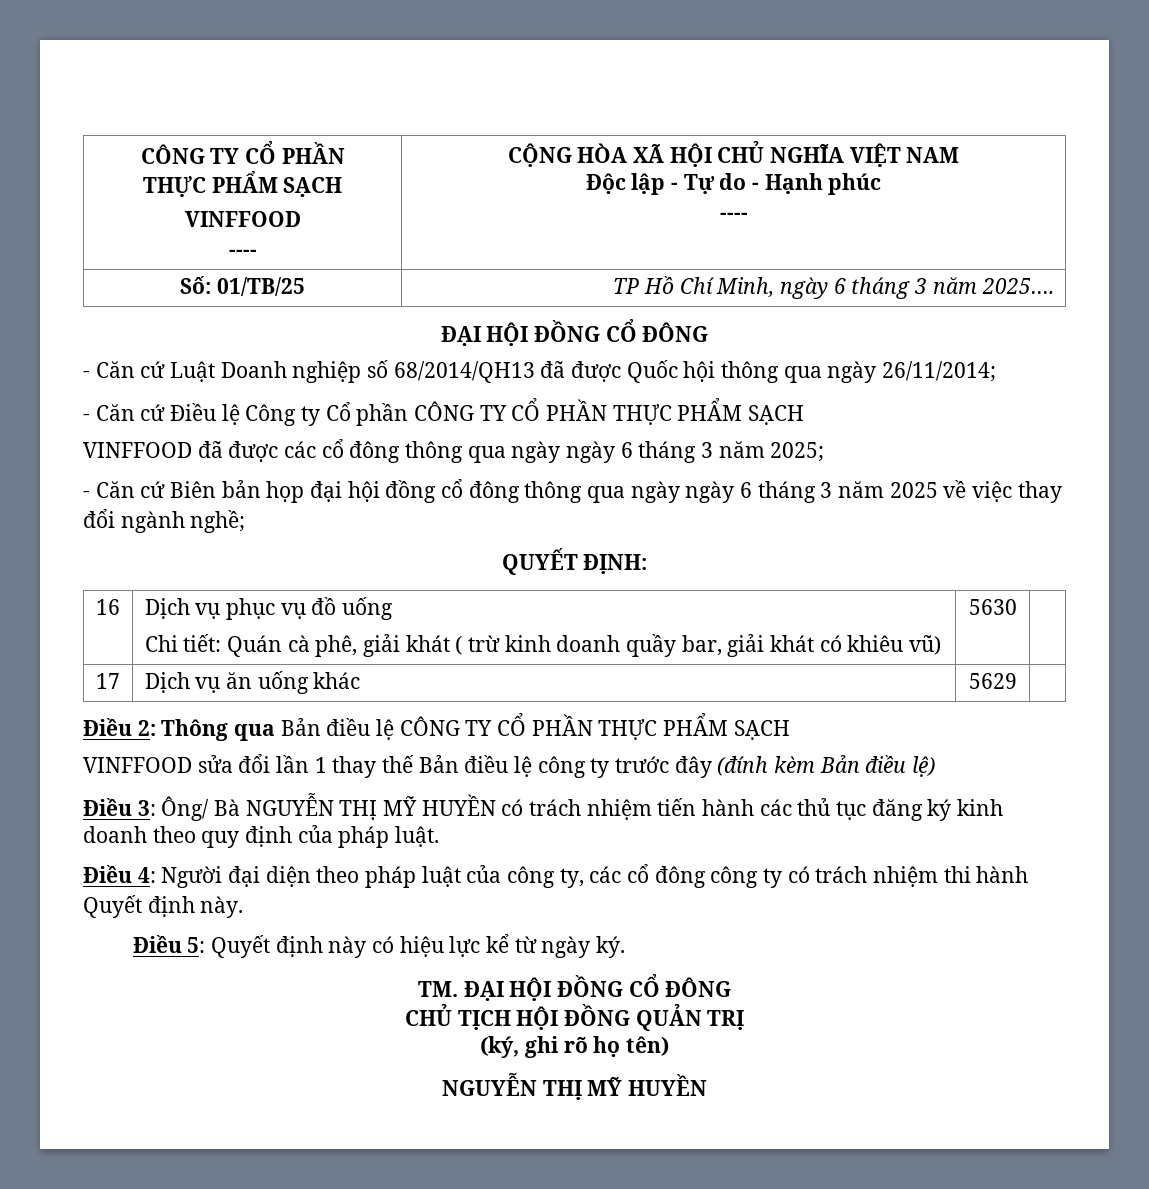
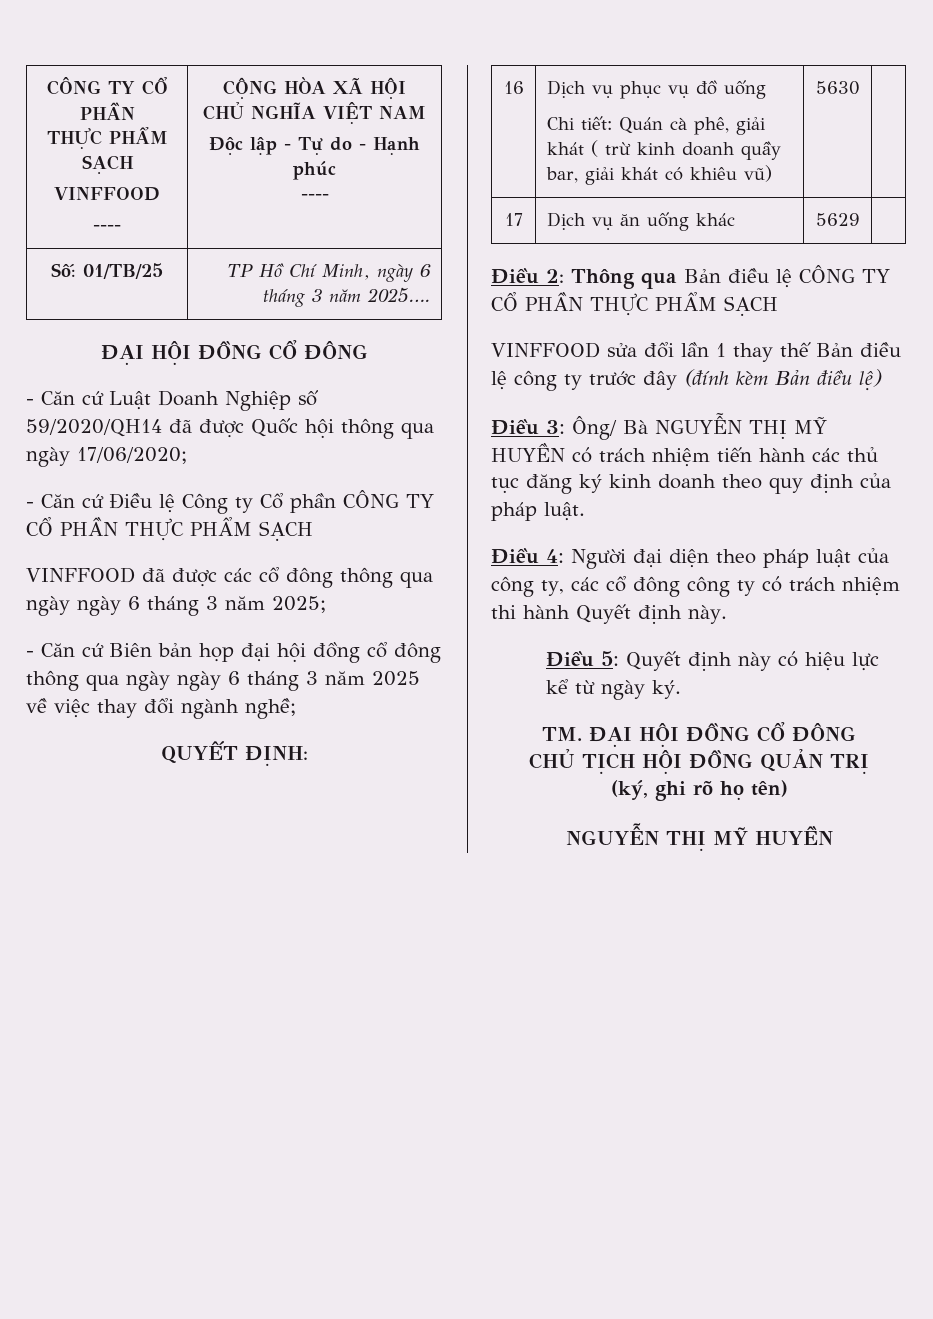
- - Căn cứ Luật Doanh nghiệp số 68/2014/QH13 đã được Quốc hội thông qua ngày 26/11/2014;
+ - Căn cứ Luật Doanh Nghiệp số 59/2020/QH14 đã được Quốc hội thông qua ngày 17/06/2020;

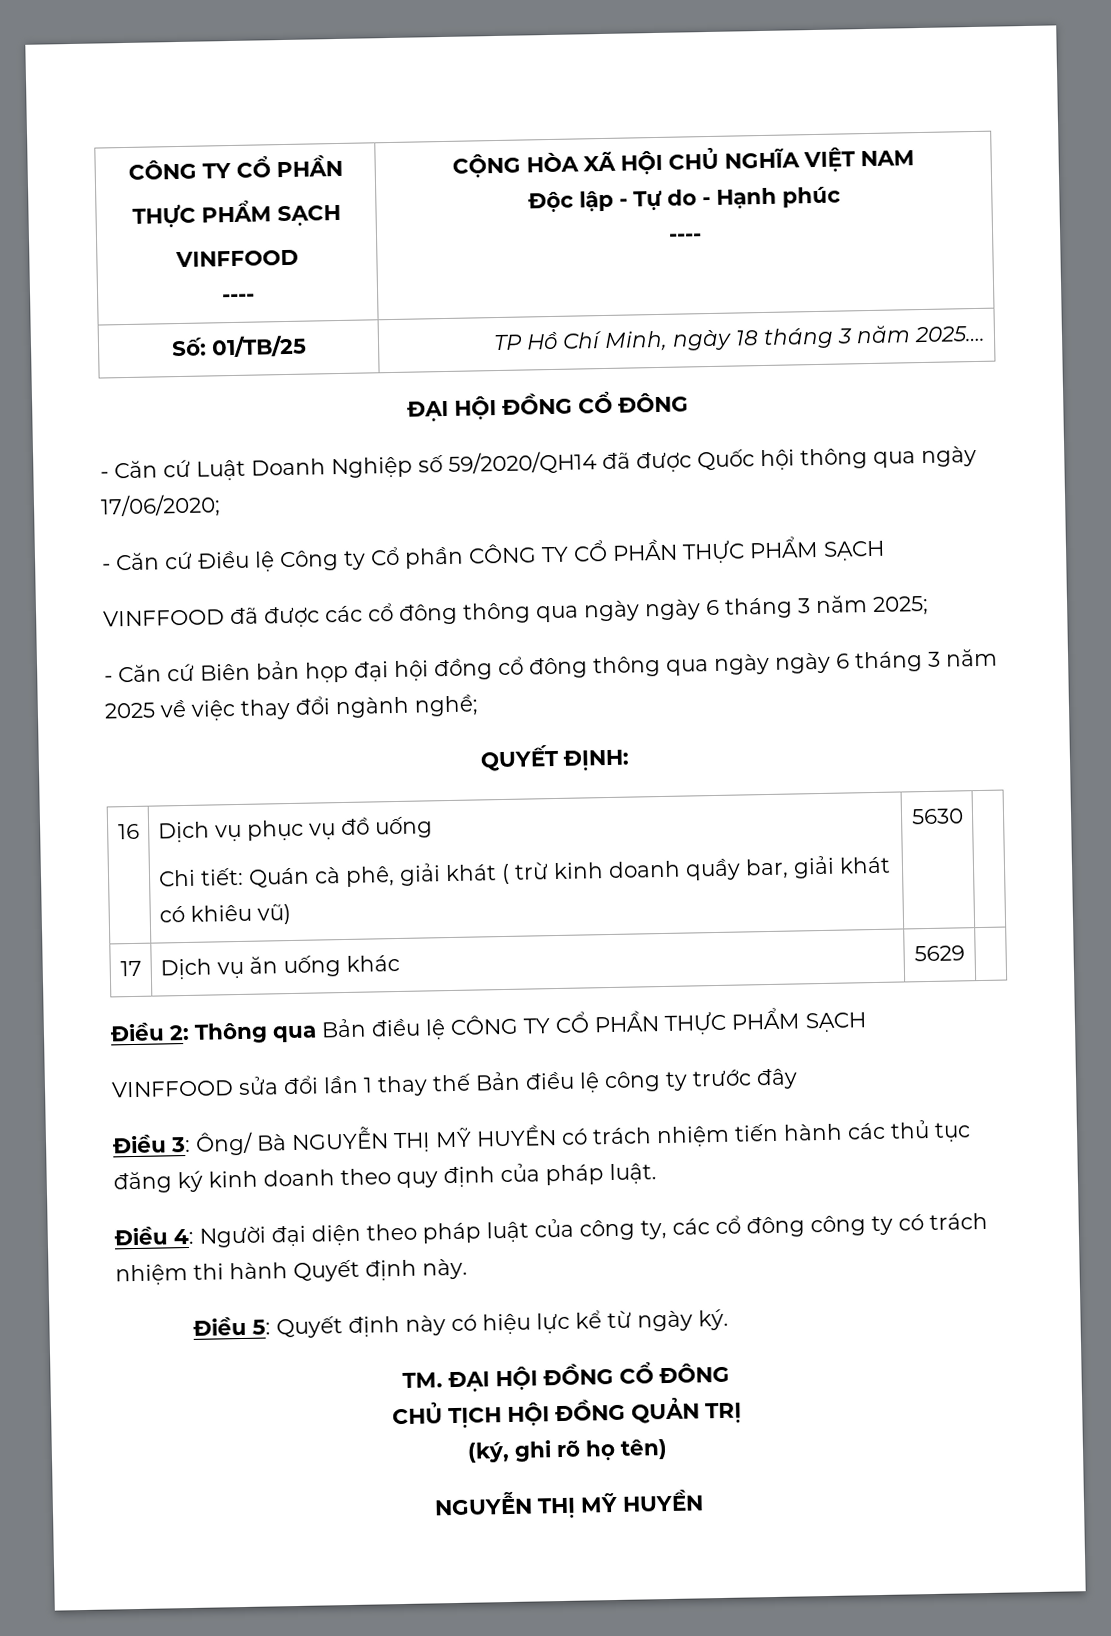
- Số: 01/TB/25 | TP Hồ Chí Minh, ngày 6 tháng 3 năm 2025….
+ Số: 01/TB/25 | TP Hồ Chí Minh, ngày 18 tháng 3 năm 2025….
- VINFFOOD sửa đổi lần 1 thay thế Bản điều lệ công ty trước đây (đính kèm Bản điều lệ)
+ VINFFOOD sửa đổi lần 1 thay thế Bản điều lệ công ty trước đây

